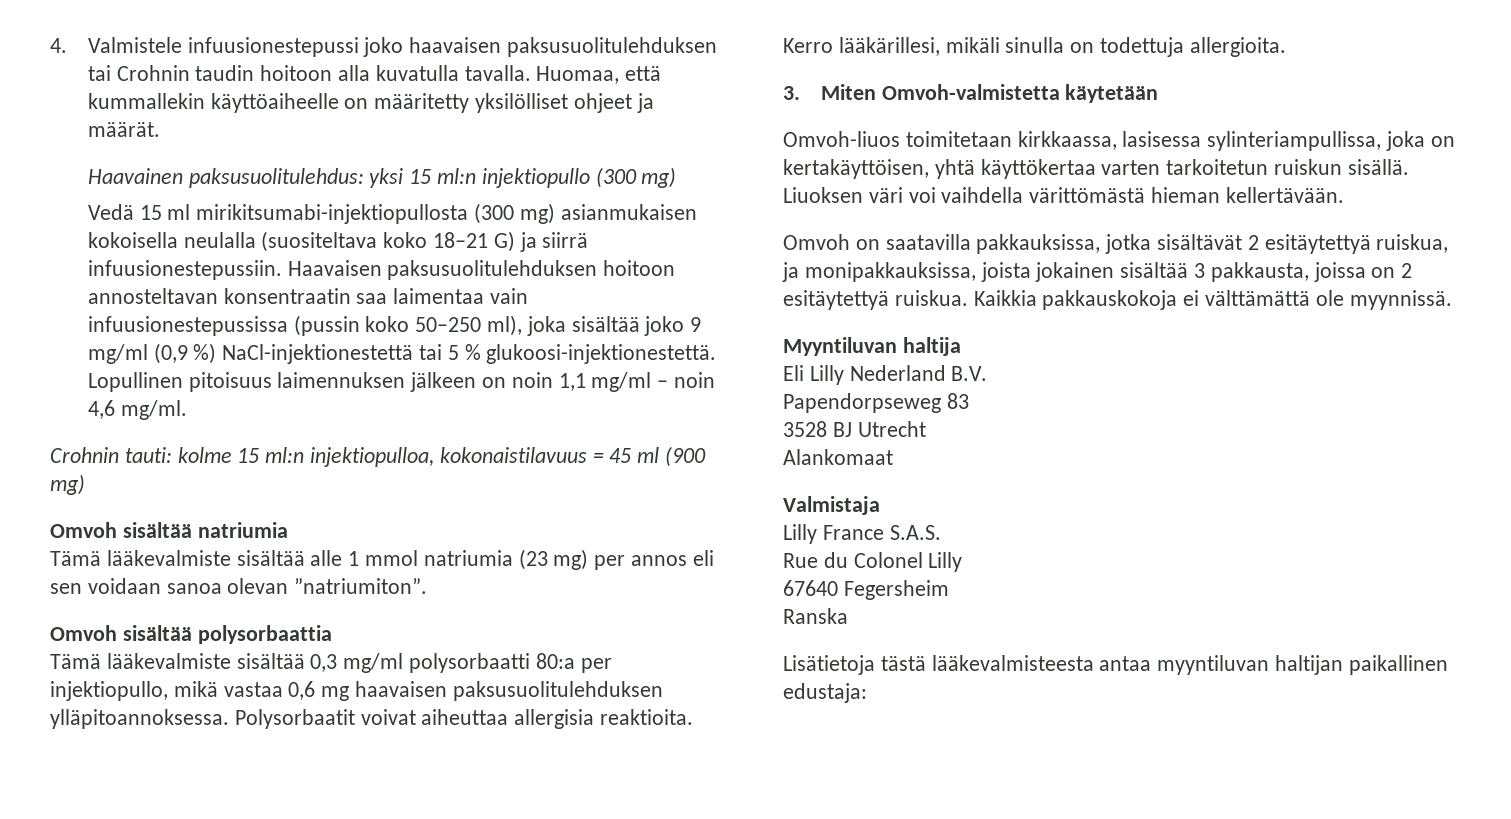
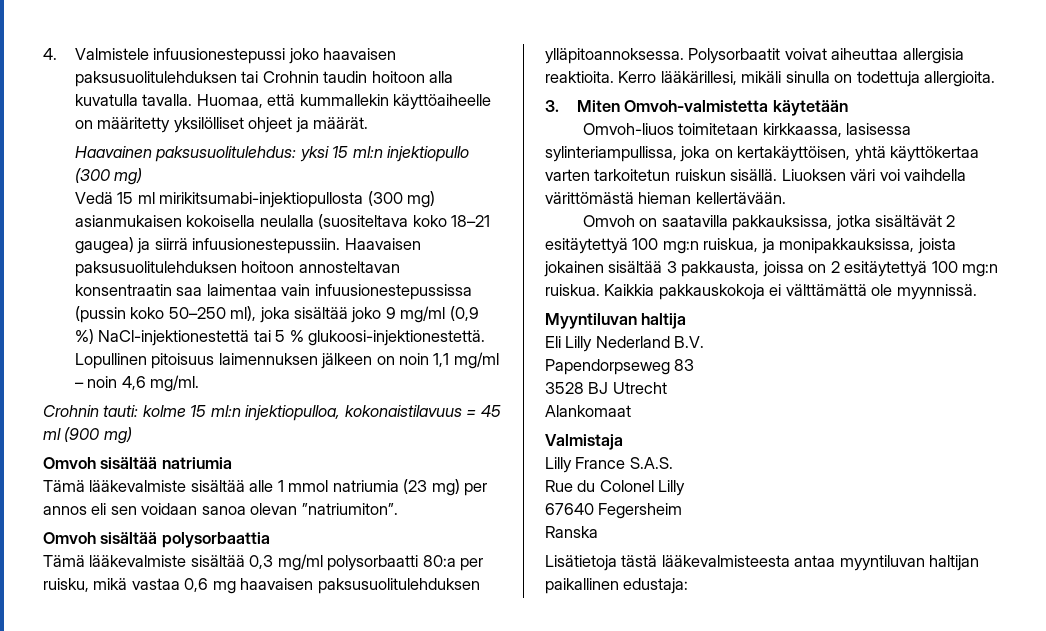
- Vedä 15 ml mirikitsumabi-injektiopullosta (300 mg) asianmukaisen kokoisella neulalla (suositeltava koko 18–21 G) ja siirrä infuusionestepussiin.
+ Vedä 15 ml mirikitsumabi-injektiopullosta (300 mg) asianmukaisen kokoisella neulalla (suositeltava koko 18–21 gaugea) ja siirrä infuusionestepussiin.
- Tämä lääkevalmiste sisältää 0,3 mg/ml polysorbaatti 80:a per injektiopullo, mikä vastaa 0,6 mg haavaisen paksusuolitulehduksen ylläpitoannoksessa.
+ Tämä lääkevalmiste sisältää 0,3 mg/ml polysorbaatti 80:a per ruisku, mikä vastaa 0,6 mg haavaisen paksusuolitulehduksen ylläpitoannoksessa.
- Omvoh on saatavilla pakkauksissa, jotka sisältävät 2 esitäytettyä ruiskua, ja monipakkauksissa, joista jokainen sisältää 3 pakkausta, joissa on 2 esitäytettyä ruiskua.
+ Omvoh on saatavilla pakkauksissa, jotka sisältävät 2 esitäytettyä 100 mg:n ruiskua, ja monipakkauksissa, joista jokainen sisältää 3 pakkausta, joissa on 2 esitäytettyä 100 mg:n ruiskua.

